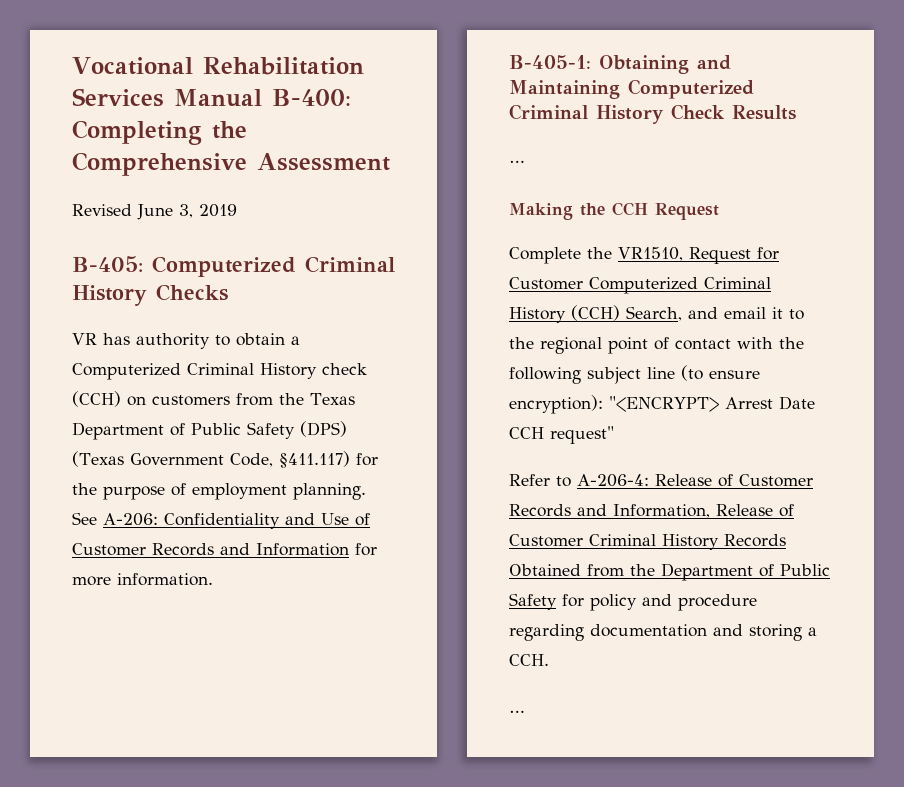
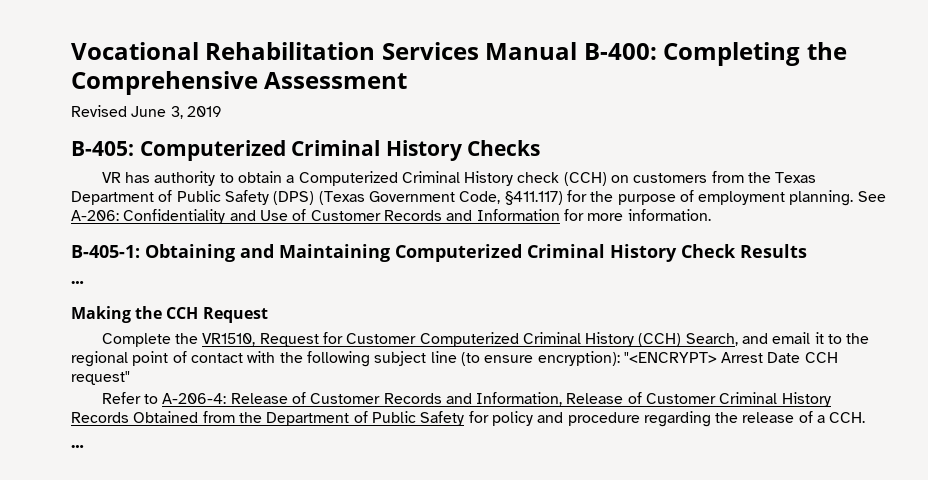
- Refer to A-206-4: Release of Customer Records and Information, Release of Customer Criminal History Records Obtained from the Department of Public Safety for policy and procedure regarding documentation and storing a CCH.
+ Refer to A-206-4: Release of Customer Records and Information, Release of Customer Criminal History Records Obtained from the Department of Public Safety for policy and procedure regarding the release of a CCH.

